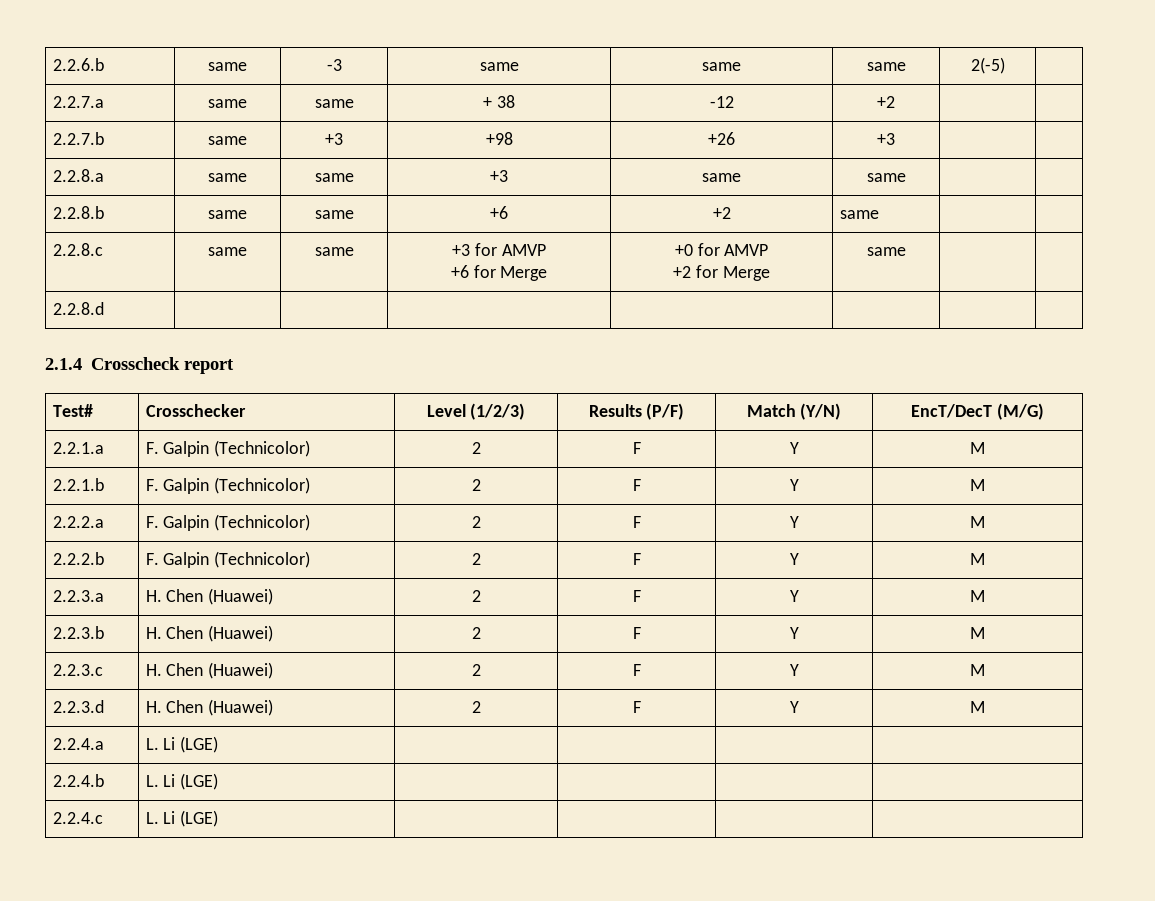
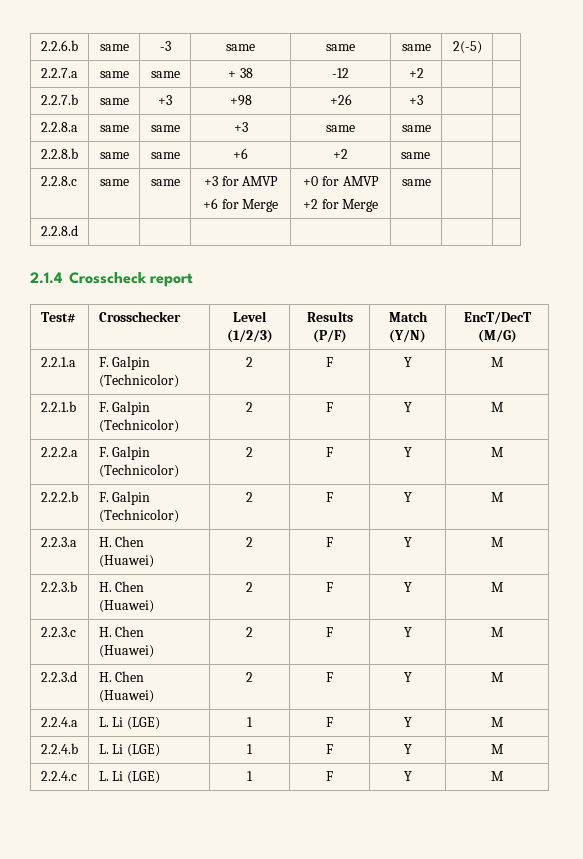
- 2.2.4.a | L. Li (LGE) | | | |
+ 2.2.4.a | L. Li (LGE) | 1 | F | Y | M
- 2.2.4.b | L. Li (LGE) | | | |
+ 2.2.4.b | L. Li (LGE) | 1 | F | Y | M
- 2.2.4.c | L. Li (LGE) | | | |
+ 2.2.4.c | L. Li (LGE) | 1 | F | Y | M

